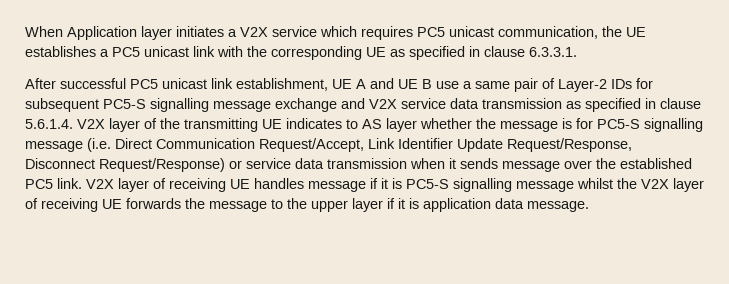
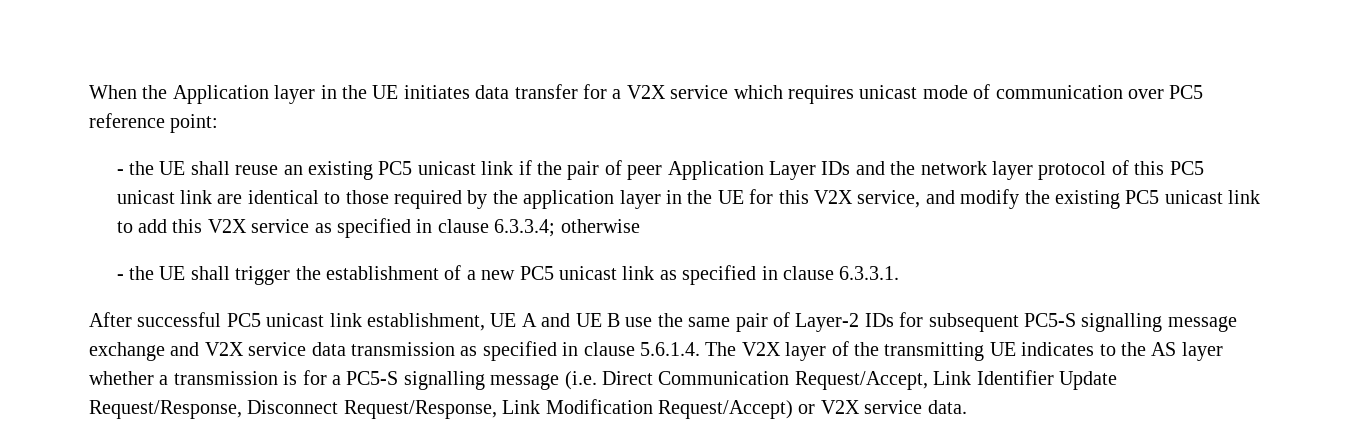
- When Application layer initiates a V2X service which requires PC5 unicast communication, the UE establishes a PC5 unicast link with the corresponding UE as specified in clause 6.3.3.1.
+ When the Application layer in the UE initiates data transfer for a V2X service which requires unicast mode of communication over PC5 reference point:
+ - the UE shall reuse an existing PC5 unicast link if the pair of peer Application Layer IDs and the network layer protocol of this PC5 unicast link are identical to those required by the application layer in the UE for this V2X service, and modify the existing PC5 unicast link to add this V2X service as specified in clause 6.3.3.4; otherwise
+ - the UE shall trigger the establishment of a new PC5 unicast link as specified in clause 6.3.3.1.
- After successful PC5 unicast link establishment, UE A and UE B use a same pair of Layer-2 IDs for subsequent PC5-S signalling message exchange and V2X service data transmission as specified in clause 5.6.1.4. V2X layer of the transmitting UE indicates to AS layer whether the message is for PC5-S signalling message (i.e. Direct Communication Request/Accept, Link Identifier Update Request/Response, Disconnect Request/Response) or service data transmission when it sends message over the established PC5 link. V2X layer of receiving UE handles message if it is PC5-S signalling message whilst the V2X layer of receiving UE forwards the message to the upper layer if it is application data message.
+ After successful PC5 unicast link establishment, UE A and UE B use the same pair of Layer-2 IDs for subsequent PC5-S signalling message exchange and V2X service data transmission as specified in clause 5.6.1.4. The V2X layer of the transmitting UE indicates to the AS layer whether a transmission is for a PC5-S signalling message (i.e. Direct Communication Request/Accept, Link Identifier Update Request/Response, Disconnect Request/Response, Link Modification Request/Accept) or V2X service data.

